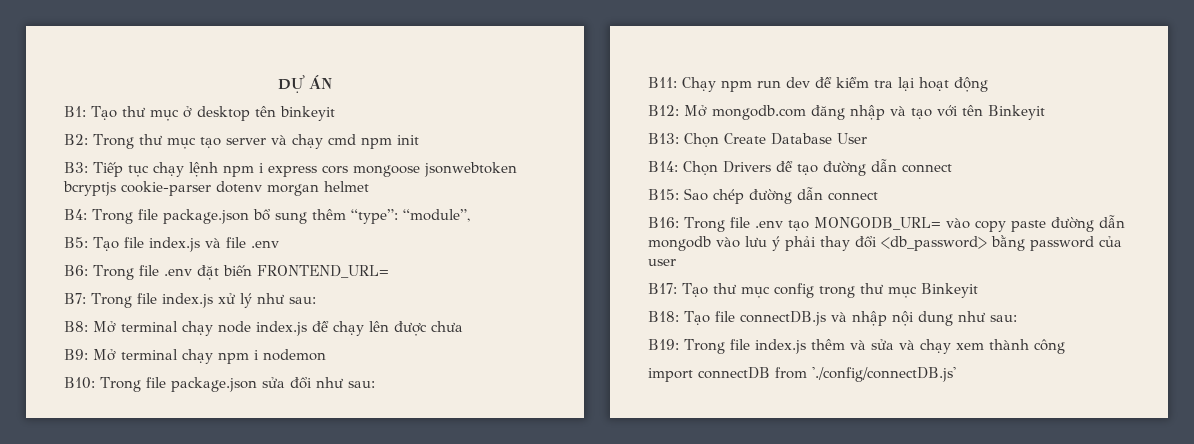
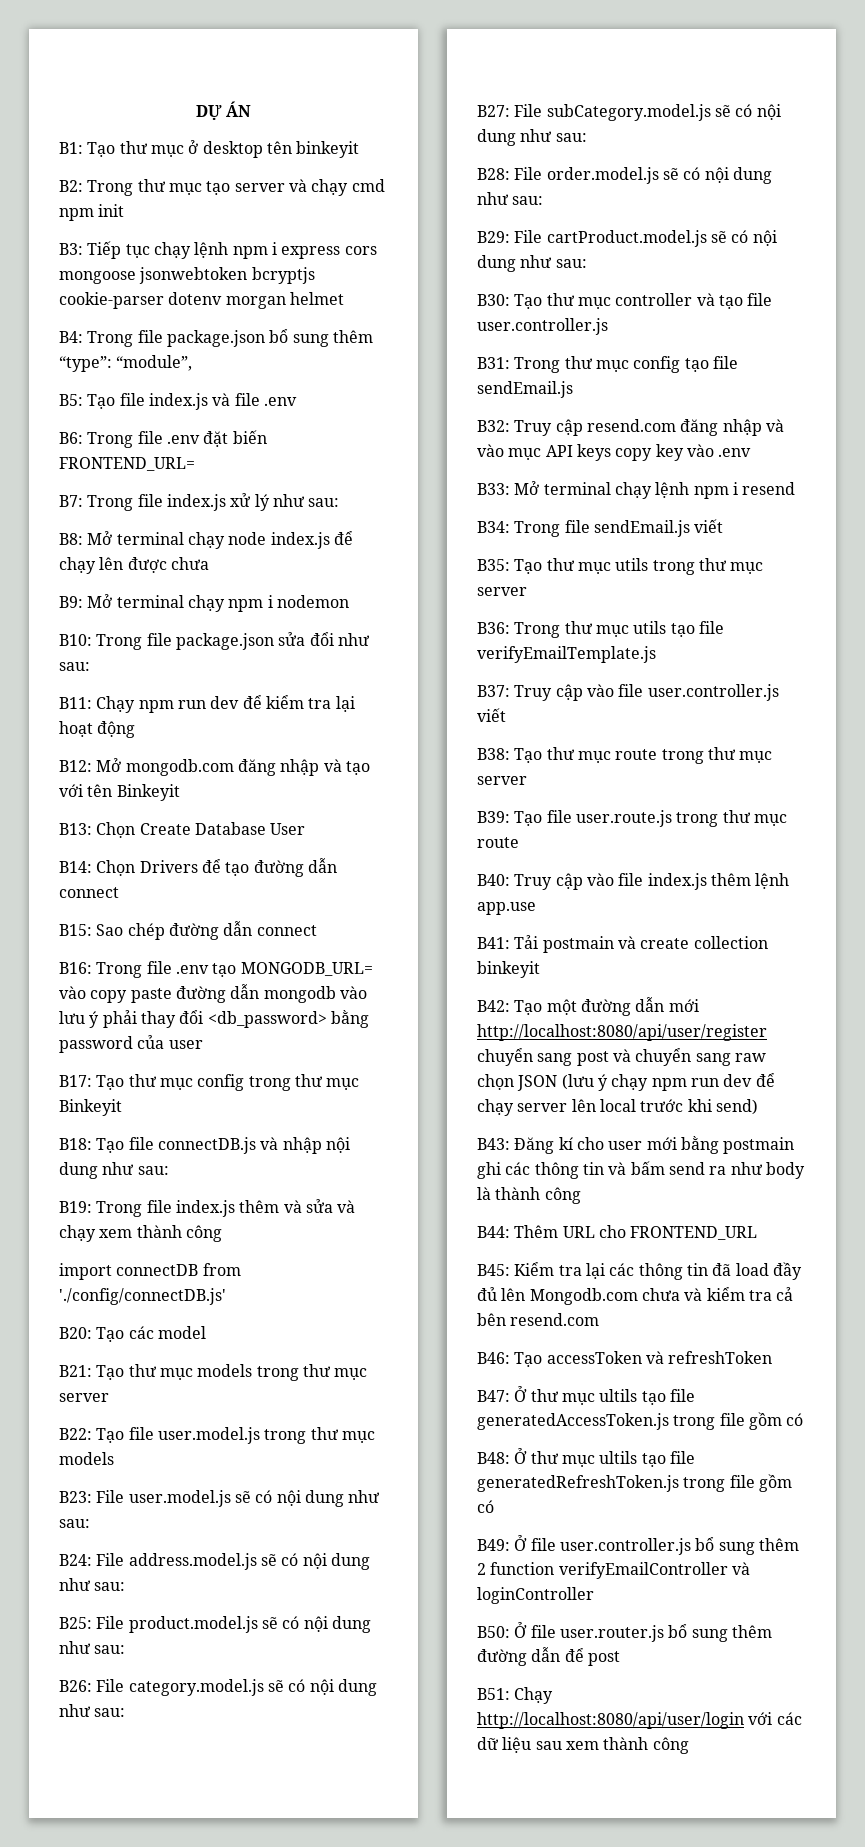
+ B20: Tạo các model
+ B21: Tạo thư mục models trong thư mục server
+ B22: Tạo file user.model.js trong thư mục models
+ B23: File user.model.js sẽ có nội dung như sau:
+ B24: File address.model.js sẽ có nội dung như sau:
+ B25: File product.model.js sẽ có nội dung như sau:
+ B26: File category.model.js sẽ có nội dung như sau:
+ B27: File subCategory.model.js sẽ có nội dung như sau:
+ B28: File order.model.js sẽ có nội dung như sau:
+ B29: File cartProduct.model.js sẽ có nội dung như sau:
+ B30: Tạo thư mục controller và tạo file user.controller.js
+ B31: Trong thư mục config tạo file sendEmail.js
+ B32: Truy cập resend.com đăng nhập và vào mục API keys copy key vào .env
+ B33: Mở terminal chạy lệnh npm i resend
+ B34: Trong file sendEmail.js viết
+ B35: Tạo thư mục utils trong thư mục server
+ B36: Trong thư mục utils tạo file verifyEmailTemplate.js
+ B37: Truy cập vào file user.controller.js viết
+ B38: Tạo thư mục route trong thư mục server
+ B39: Tạo file user.route.js trong thư mục route
+ B40: Truy cập vào file index.js thêm lệnh app.use
+ B41: Tải postmain và create collection binkeyit
+ B42: Tạo một đường dẫn mới http://localhost:8080/api/user/register chuyển sang post và chuyển sang raw chọn JSON (lưu ý chạy npm run dev để chạy server lên local trước khi send)
+ B43: Đăng kí cho user mới bằng postmain ghi các thông tin và bấm send ra như body là thành công
+ B44: Thêm URL cho FRONTEND_URL
+ B45: Kiểm tra lại các thông tin đã load đầy đủ lên Mongodb.com chưa và kiểm tra cả bên resend.com
+ B46: Tạo accessToken và refreshToken
+ B47: Ở thư mục ultils tạo file generatedAccessToken.js trong file gồm có
+ B48: Ở thư mục ultils tạo file generatedRefreshToken.js trong file gồm có
+ B49: Ở file user.controller.js bổ sung thêm 2 function verifyEmailController và loginController
+ B50: Ở file user.router.js bổ sung thêm đường dẫn để post
+ B51: Chạy http://localhost:8080/api/user/login với các dữ liệu sau xem thành công

